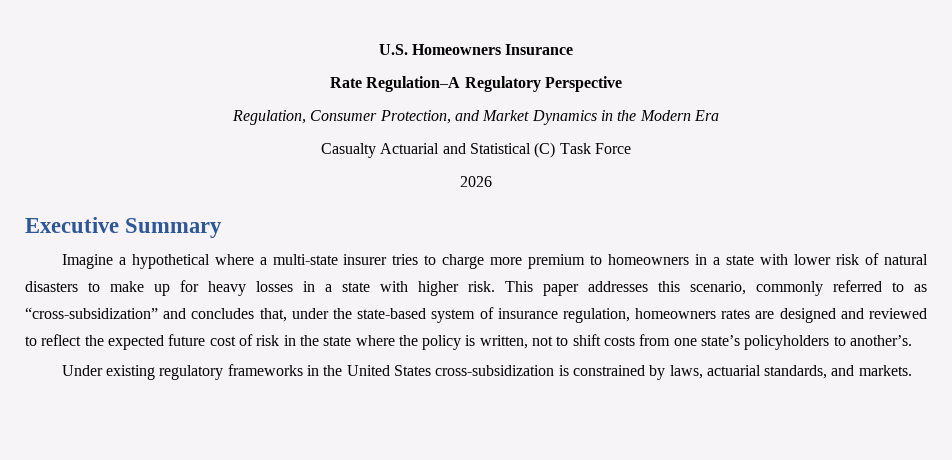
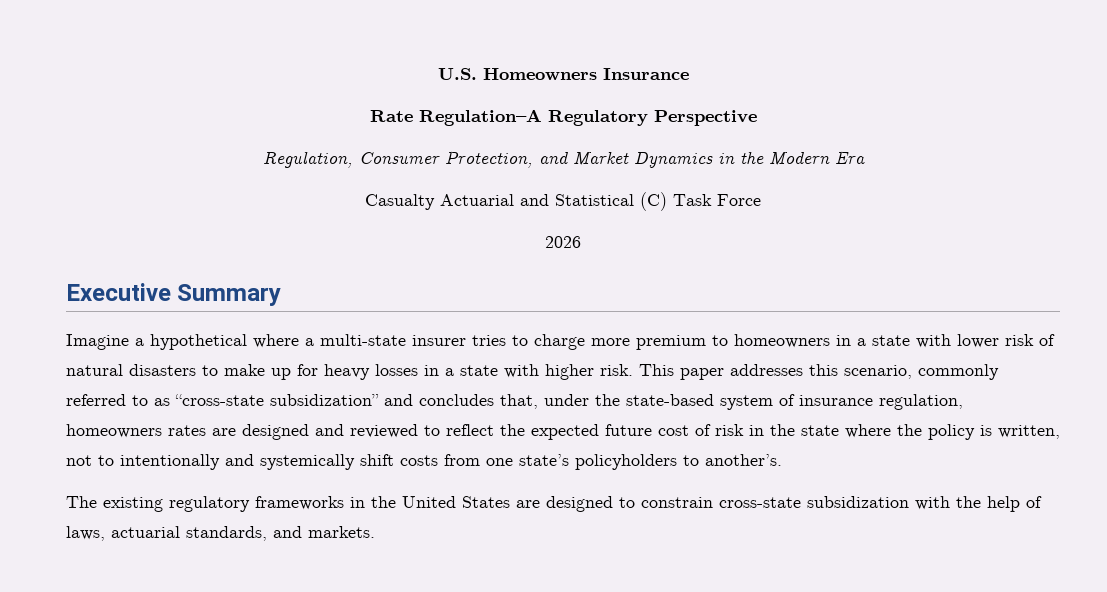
- This paper addresses this scenario, commonly referred to as “cross-subsidization” and concludes that, under the state-based system of insurance regulation, homeowners rates are designed and reviewed to reflect the expected future cost of risk in the state where the policy is written, not to shift costs from one state’s policyholders to another’s.
+ This paper addresses this scenario, commonly referred to as “cross-state subsidization” and concludes that, under the state-based system of insurance regulation, homeowners rates are designed and reviewed to reflect the expected future cost of risk in the state where the policy is written, not to intentionally and systemically shift costs from one state’s policyholders to another’s.
- Under existing regulatory frameworks in the United States cross-subsidization is constrained by laws, actuarial standards, and markets.
+ The existing regulatory frameworks in the United States are designed to constrain cross-state subsidization with the help of laws, actuarial standards, and markets.

